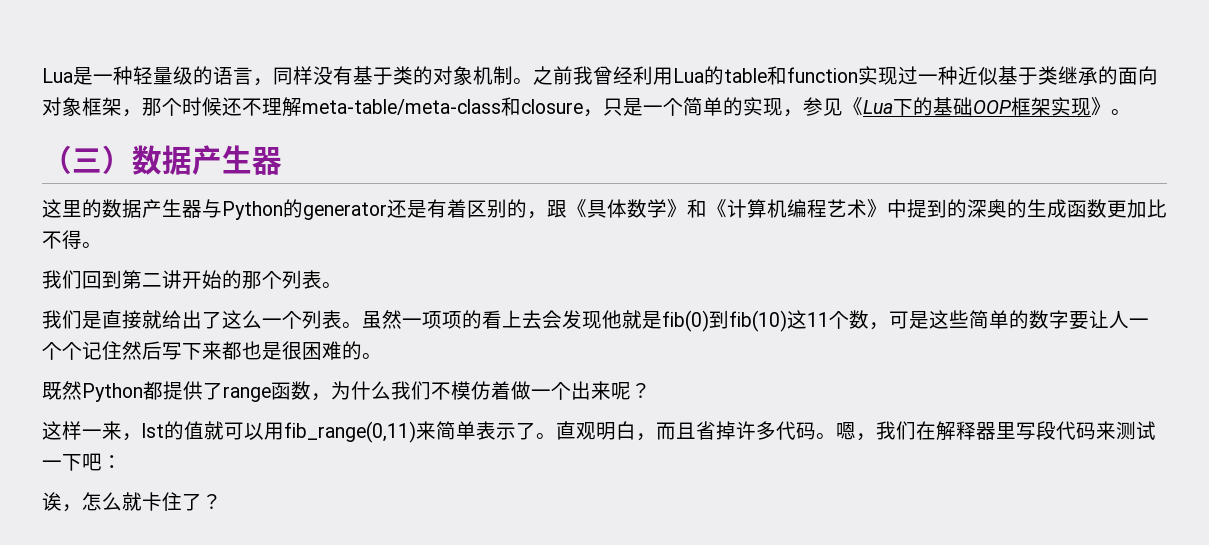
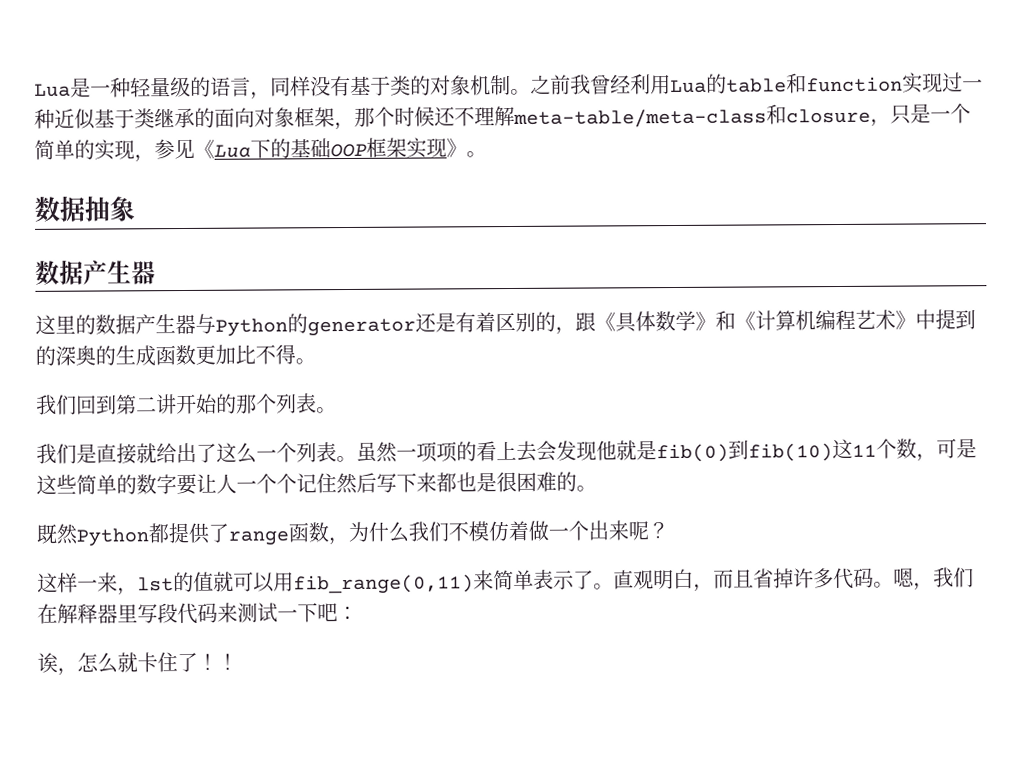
- （三）数据产生器
+ 数据抽象
+ 数据产生器
- 诶，怎么就卡住了？
+ 诶，怎么就卡住了！！

